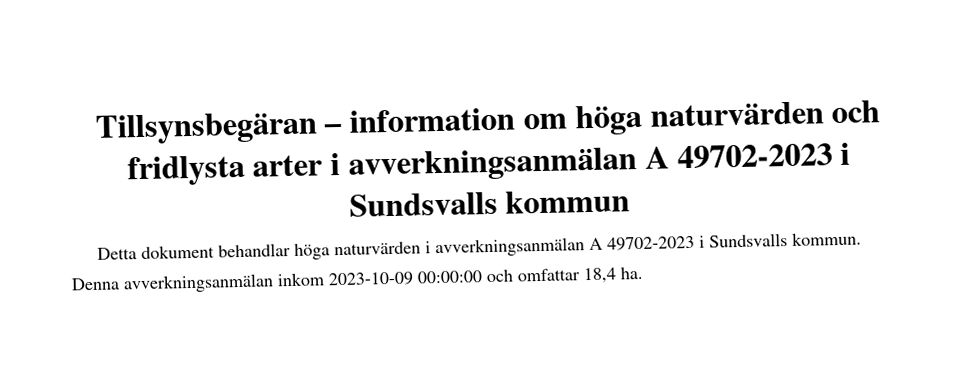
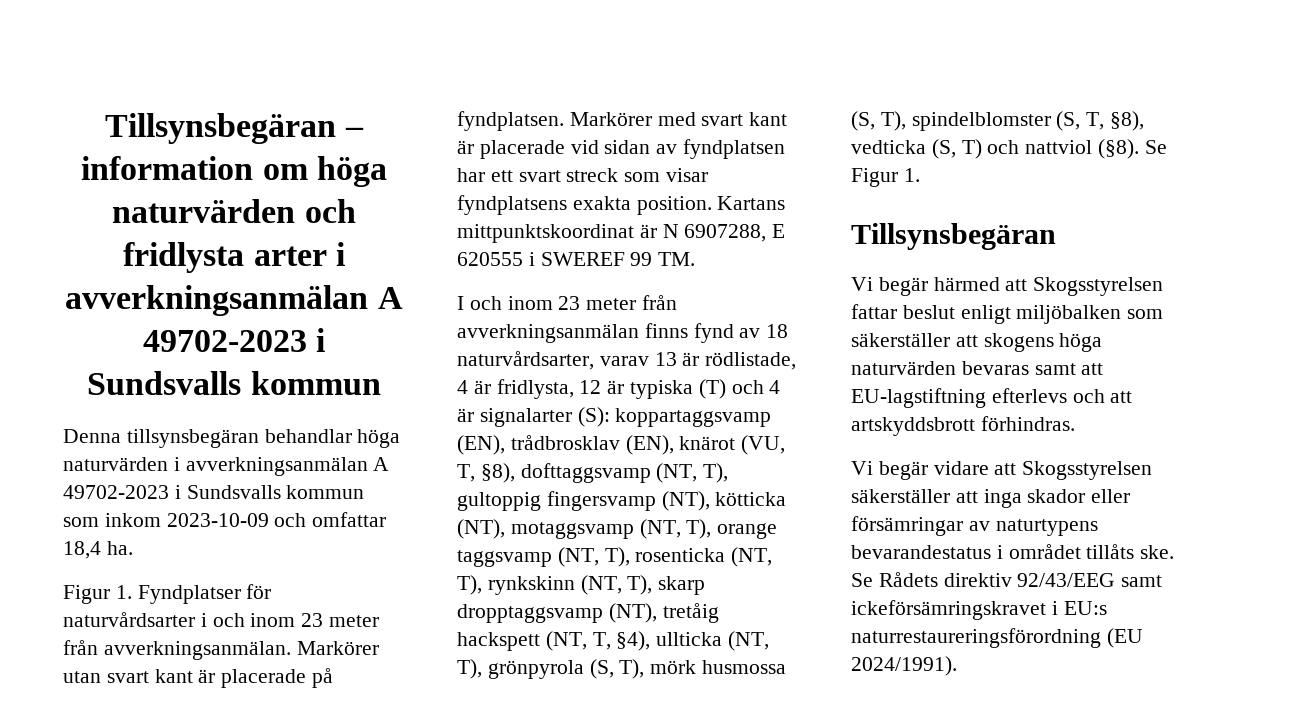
- Detta dokument behandlar höga naturvärden i avverkningsanmälan A 49702-2023 i Sundsvalls kommun. Denna avverkningsanmälan inkom 2023-10-09 00:00:00 och omfattar 18,4 ha.
+ Denna tillsynsbegäran behandlar höga naturvärden i avverkningsanmälan A 49702-2023 i Sundsvalls kommun som inkom 2023-10-09 och omfattar 18,4 ha.
+ Figur 1. Fyndplatser för naturvårdsarter i och inom 23 meter från avverkningsanmälan. Markörer utan svart kant är placerade på fyndplatsen. Markörer med svart kant är placerade vid sidan av fyndplatsen har ett svart streck som visar fyndplatsens exakta position. Kartans mittpunktskoordinat är N 6907288, E 620555 i SWEREF 99 TM.
+ I och inom 23 meter från avverkningsanmälan finns fynd av 18 naturvårdsarter, varav 13 är rödlistade, 4 är fridlysta, 12 är typiska (T) och 4 är signalarter (S): koppartaggsvamp (EN), trådbrosklav (EN), knärot (VU, T, §8), dofttaggsvamp (NT, T), gultoppig fingersvamp (NT), kötticka (NT), motaggsvamp (NT, T), orange taggsvamp (NT, T), rosenticka (NT, T), rynkskinn (NT, T), skarp dropptaggsvamp (NT), tretåig hackspett (NT, T, §4), ullticka (NT, T), grönpyrola (S, T), mörk husmossa (S, T), spindelblomster (S, T, §8), vedticka (S, T) och nattviol (§8). Se Figur 1.
+ Tillsynsbegäran
+ Vi begär härmed att Skogsstyrelsen fattar beslut enligt miljöbalken som säkerställer att skogens höga naturvärden bevaras samt att EU-lagstiftning efterlevs och att artskyddsbrott förhindras.
+ Vi begär vidare att Skogsstyrelsen säkerställer att inga skador eller försämringar av naturtypens bevarandestatus i området tillåts ske. Se Rådets direktiv 92/43/EEG samt ickeförsämringskravet i EU:s naturrestaureringsförordning (EU 2024/1991).

